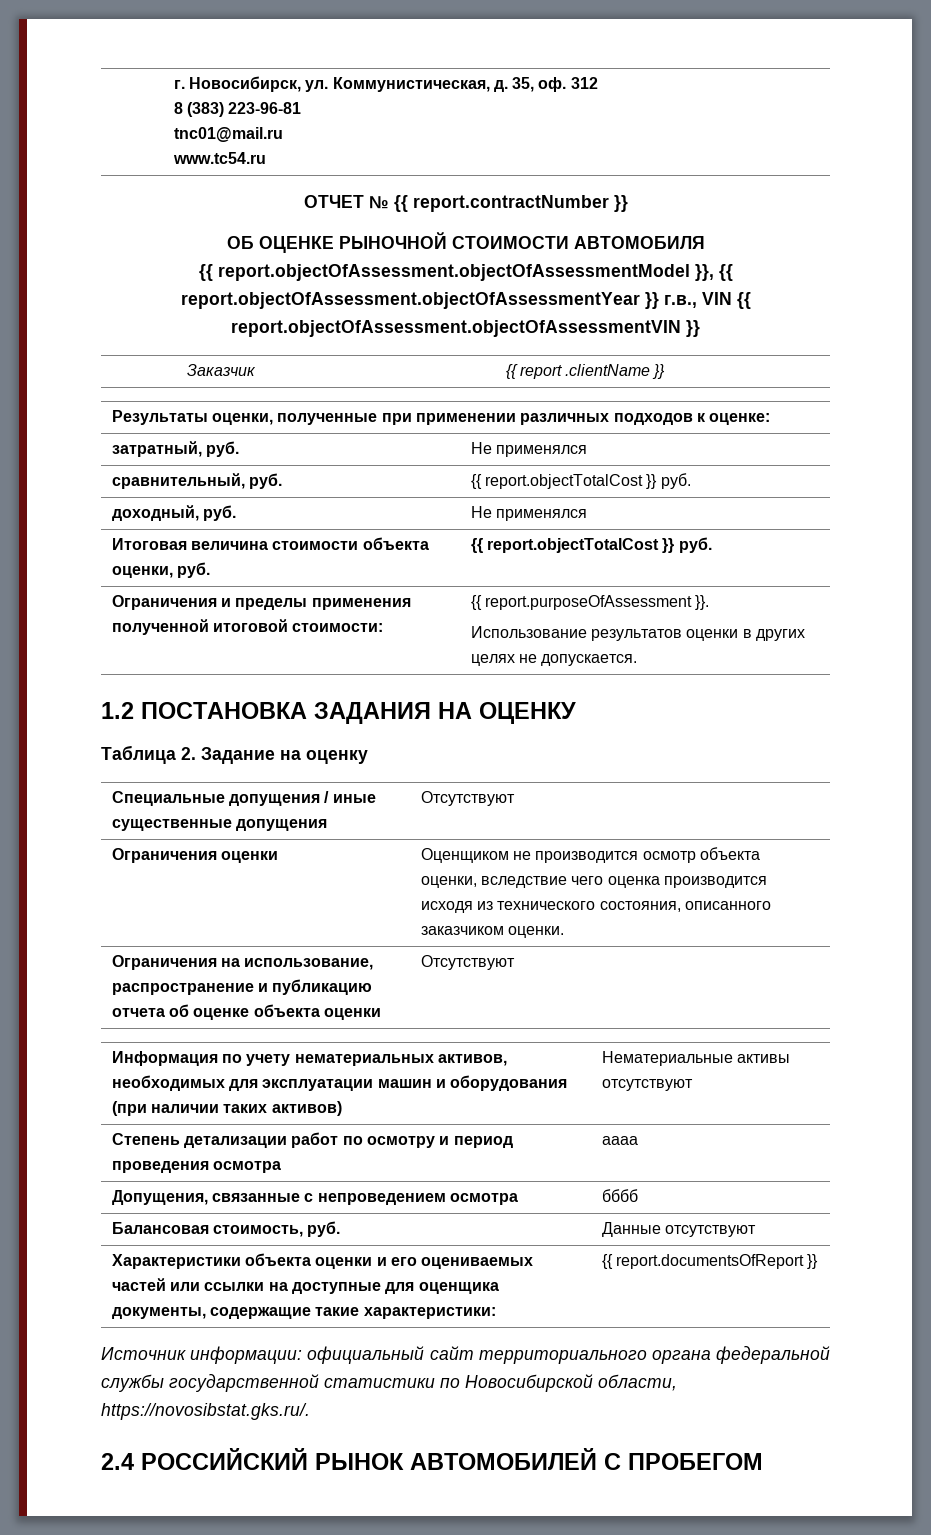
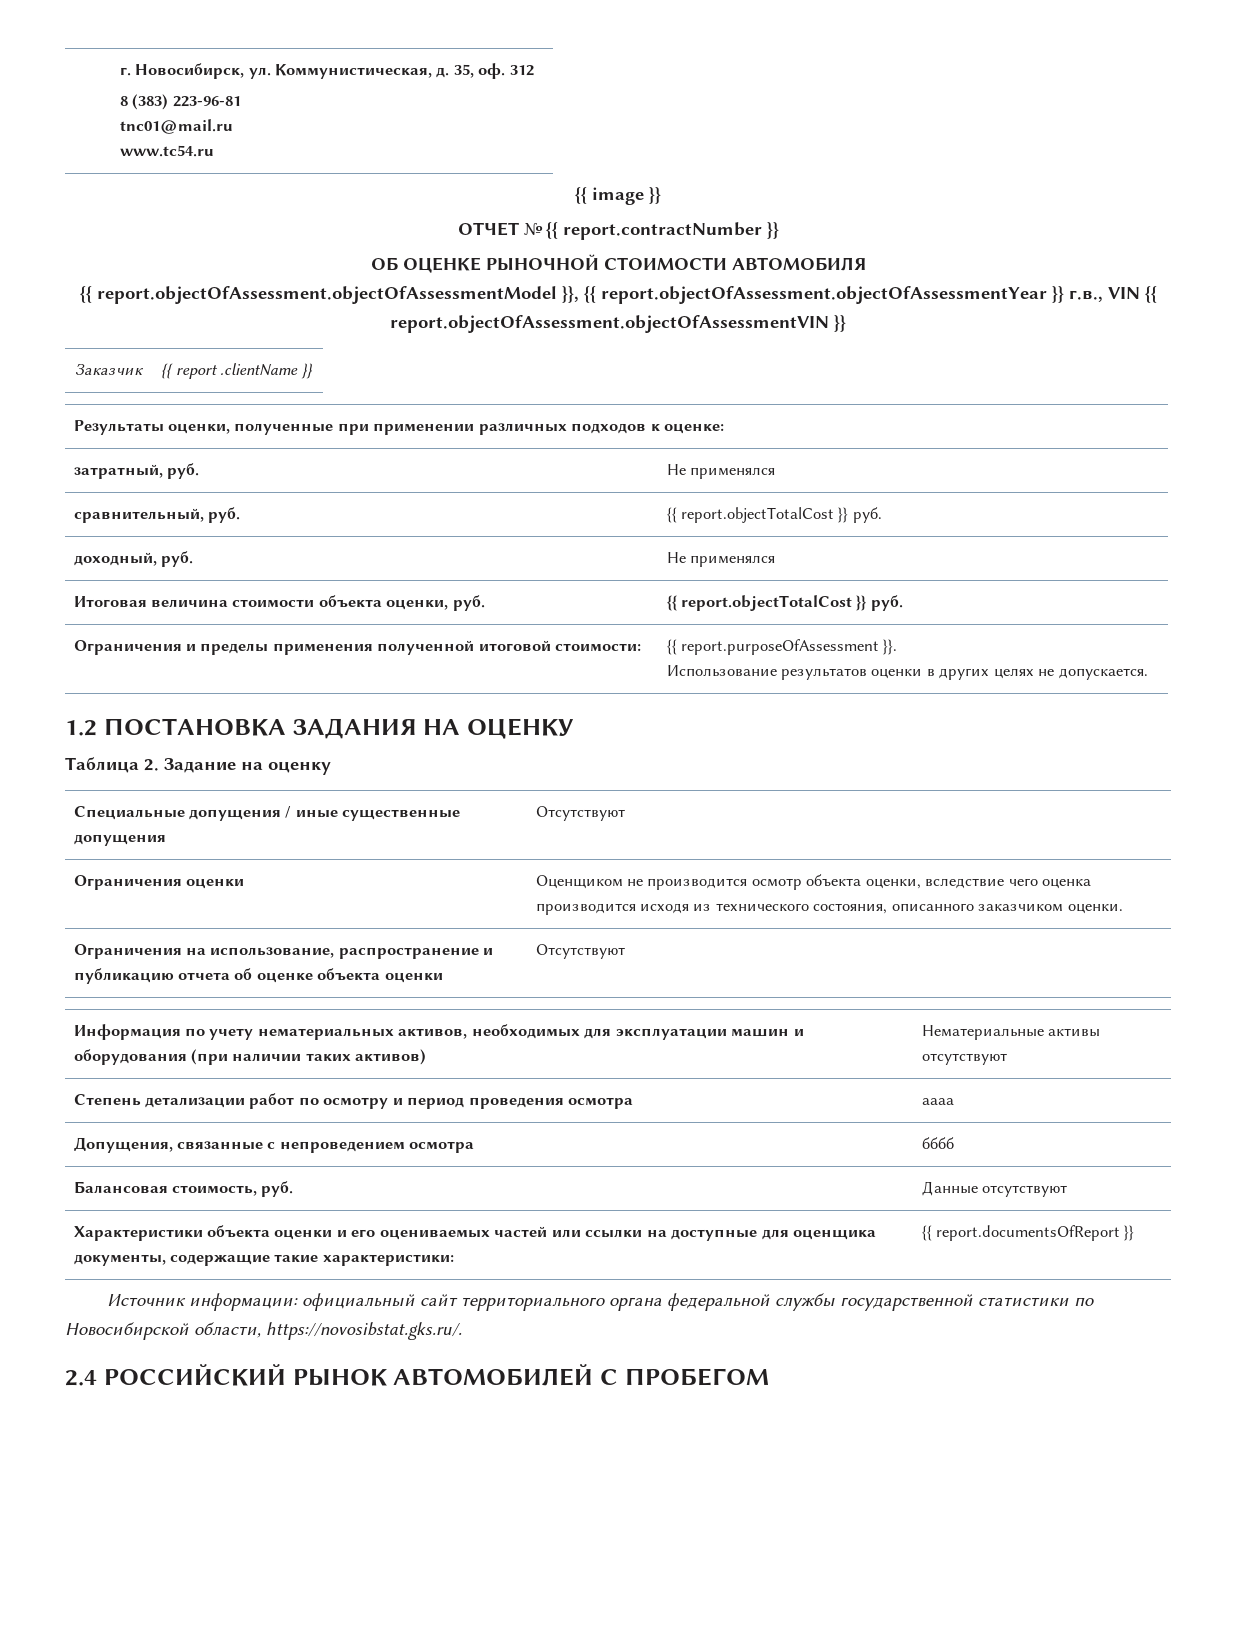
+ {{ image }}

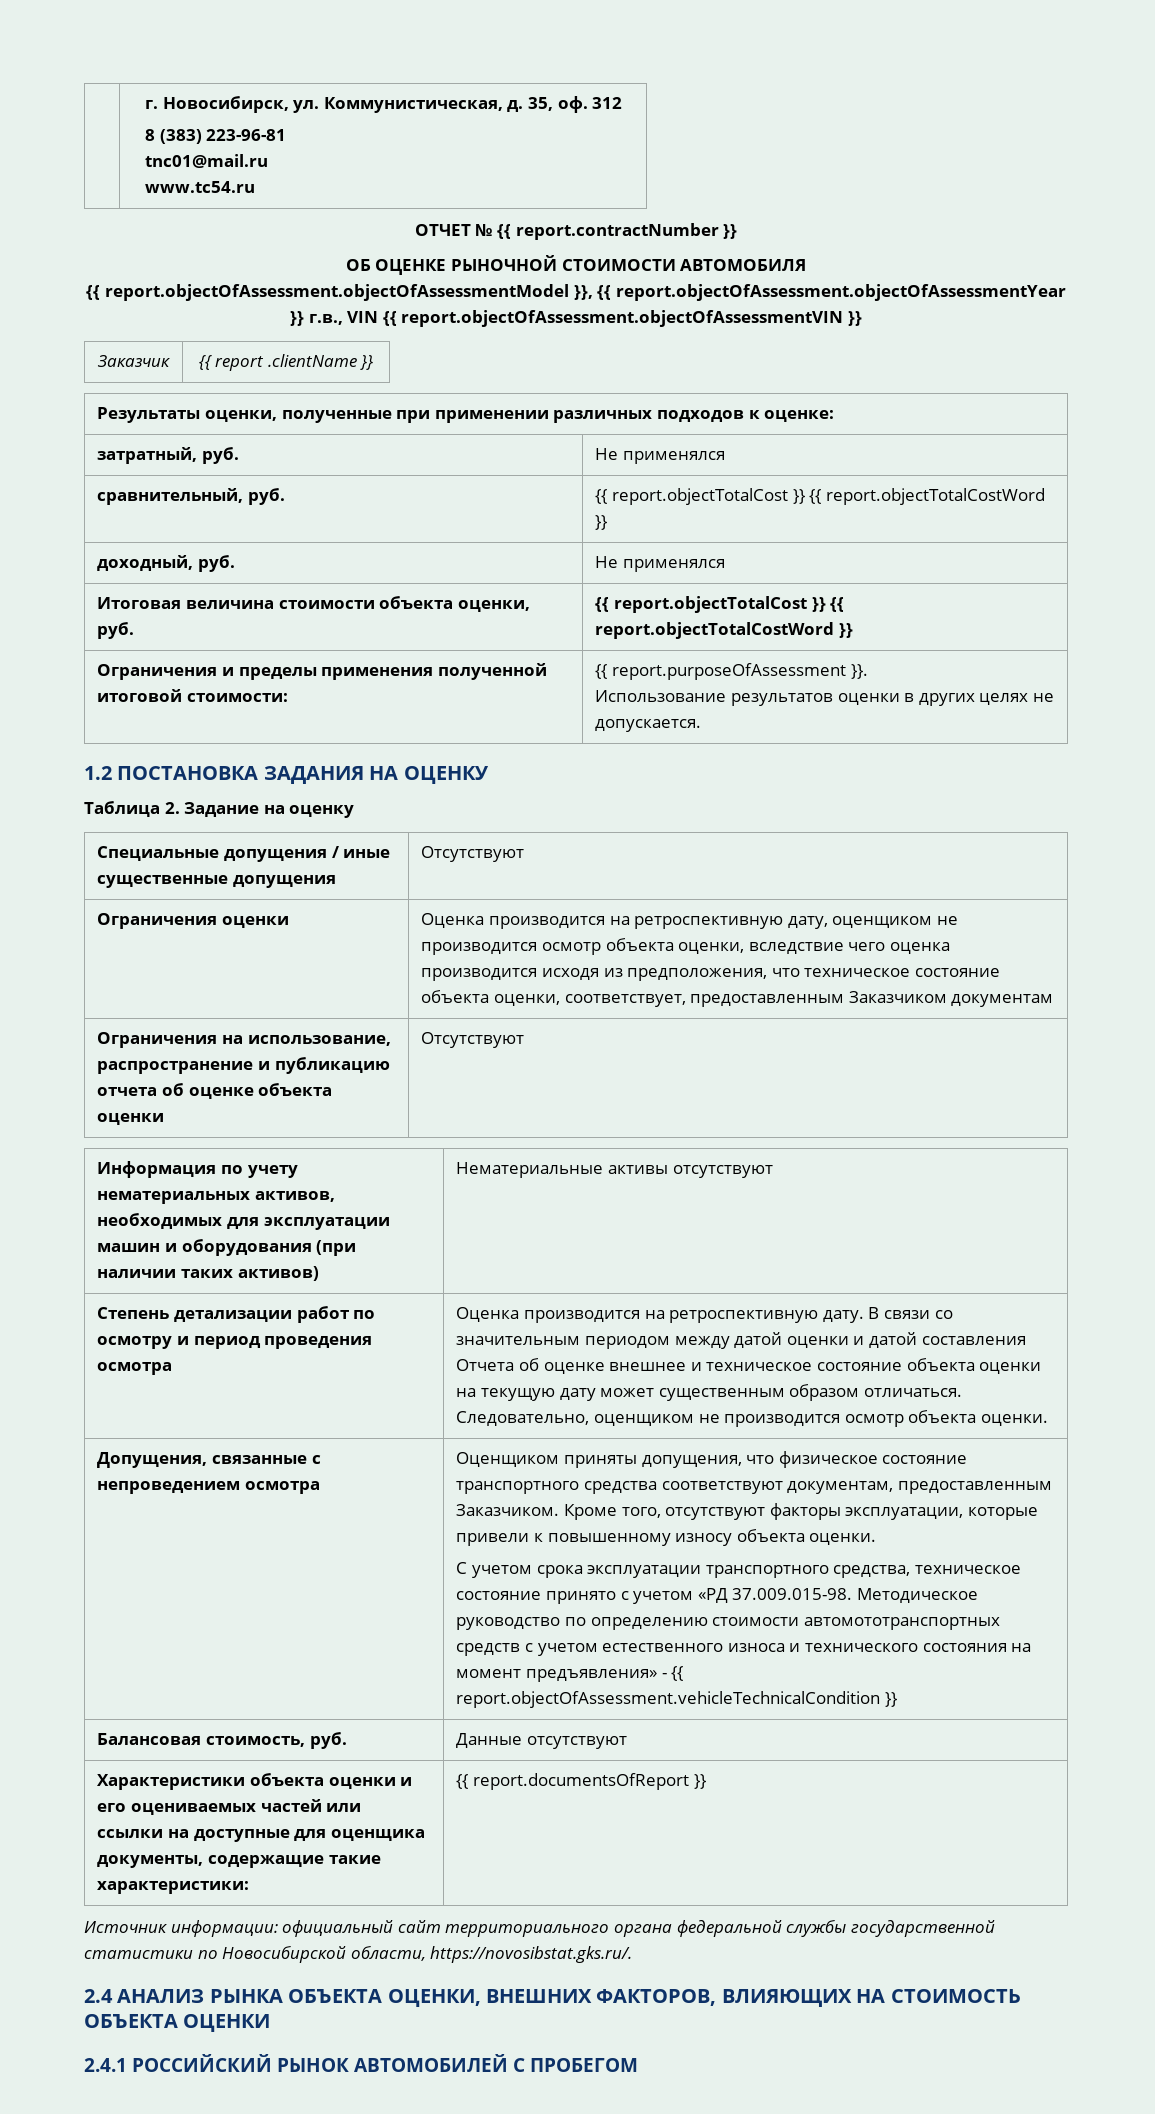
- {{ image }}
- сравнительный, руб. | {{ report.objectTotalCost }} руб.
+ сравнительный, руб. | {{ report.objectTotalCost }} {{ report.objectTotalCostWord }}
- Итоговая величина стоимости объекта оценки, руб. | {{ report.objectTotalCost }} руб.
+ Итоговая величина стоимости объекта оценки, руб. | {{ report.objectTotalCost }} {{ report.objectTotalCostWord }}
- Ограничения оценки | Оценщиком не производится осмотр объекта оценки, вследствие чего оценка производится исходя из технического состояния, описанного заказчиком оценки.
+ Ограничения оценки | Оценка производится на ретроспективную дату, оценщиком не производится осмотр объекта оценки, вследствие чего оценка производится исходя из предположения, что техническое состояние объекта оценки, соответствует, предоставленным Заказчиком документам
- аааа
+ Оценка производится на ретроспективную дату. В связи со значительным периодом между датой оценки и датой составления Отчета об оценке внешнее и техническое состояние объекта оценки на текущую дату может существенным образом отличаться. Следовательно, оценщиком не производится осмотр объекта оценки.
- бббб
+ Оценщиком приняты допущения, что физическое состояние транспортного средства соответствуют документам, предоставленным Заказчиком. Кроме того, отсутствуют факторы эксплуатации, которые привели к повышенному износу объекта оценки.
+ С учетом срока эксплуатации транспортного средства, техническое состояние принято с учетом «РД 37.009.015-98. Методическое руководство по определению стоимости автомототранспортных средств с учетом естественного износа и технического состояния на момент предъявления» - {{ report.objectOfAssessment.vehicleTechnicalCondition }}
- 2.4 РОССИЙСКИЙ РЫНОК АВТОМОБИЛЕЙ С ПРОБЕГОМ
+ 2.4 АНАЛИЗ РЫНКА ОБЪЕКТА ОЦЕНКИ, ВНЕШНИХ ФАКТОРОВ, ВЛИЯЮЩИХ НА СТОИМОСТЬ ОБЪЕКТА ОЦЕНКИ
+ 2.4.1 РОССИЙСКИЙ РЫНОК АВТОМОБИЛЕЙ С ПРОБЕГОМ

